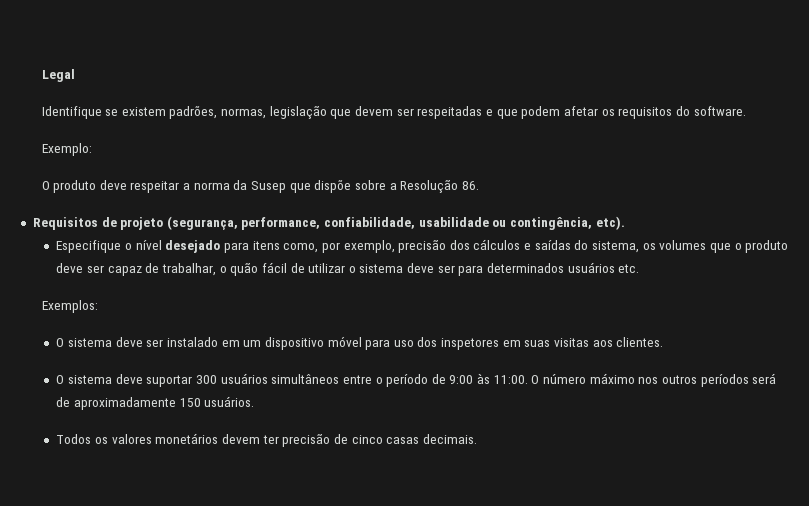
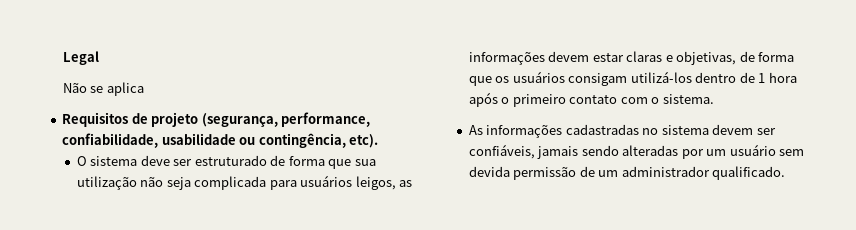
- Identifique se existem padrões, normas, legislação que devem ser respeitadas e que podem afetar os requisitos do software.
- Exemplo:
- O produto deve respeitar a norma da Susep que dispõe sobre a Resolução 86.
+ Não se aplica
- Especifique o nível desejado para itens como, por exemplo, precisão dos cálculos e saídas do sistema, os volumes que o produto deve ser capaz de trabalhar, o quão fácil de utilizar o sistema deve ser para determinados usuários etc.
- Exemplos:
- O sistema deve ser instalado em um dispositivo móvel para uso dos inspetores em suas visitas aos clientes.
- O sistema deve suportar 300 usuários simultâneos entre o período de 9:00 às 11:00. O número máximo nos outros períodos será de aproximadamente 150 usuários.
- Todos os valores monetários devem ter precisão de cinco casas decimais.
+ O sistema deve ser estruturado de forma que sua utilização não seja complicada para usuários leigos, as informações devem estar claras e objetivas, de forma que os usuários consigam utilizá-los dentro de 1 hora após o primeiro contato com o sistema.
+ As informações cadastradas no sistema devem ser confiáveis, jamais sendo alteradas por um usuário sem devida permissão de um administrador qualificado.

